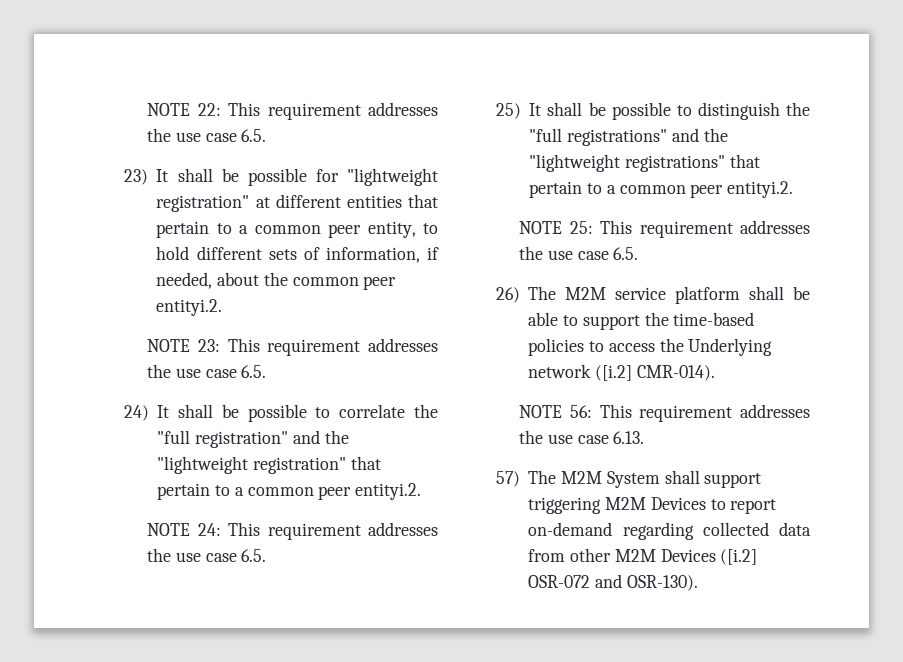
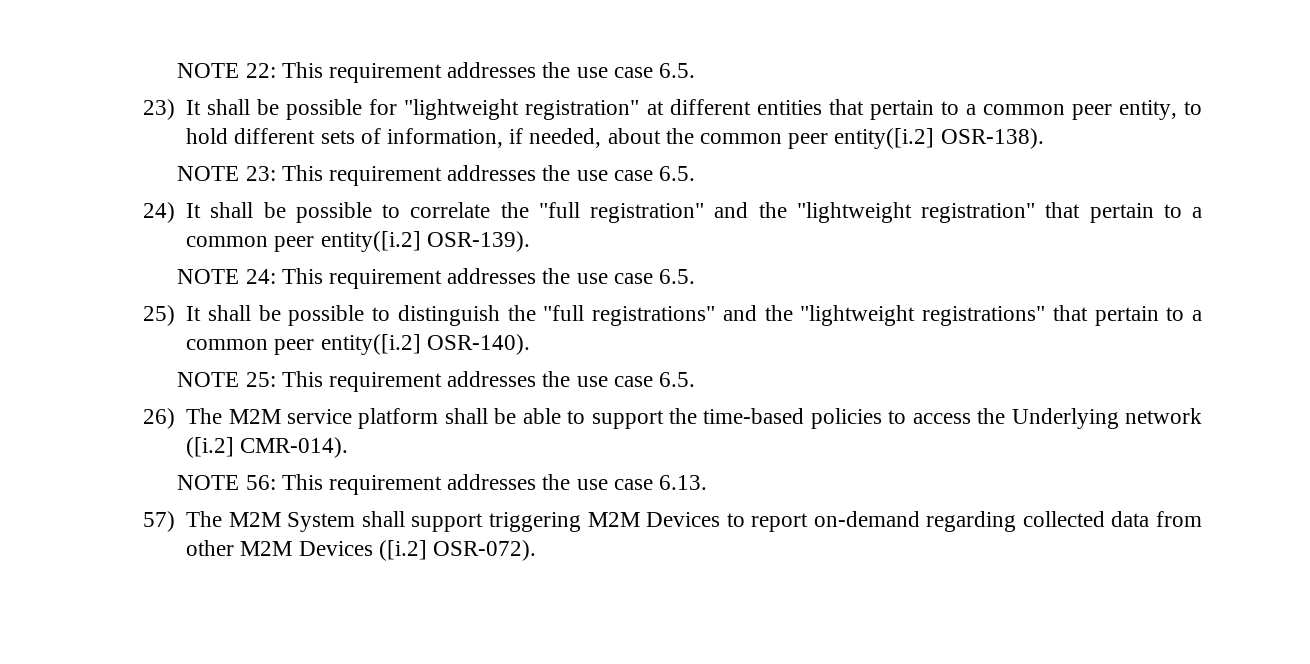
- 23) It shall be possible for "lightweight registration" at different entities that pertain to a common peer entity, to hold different sets of information, if needed, about the common peer entityi.2.
+ 23) It shall be possible for "lightweight registration" at different entities that pertain to a common peer entity, to hold different sets of information, if needed, about the common peer entity([i.2] OSR-138).
- 24) It shall be possible to correlate the "full registration" and the "lightweight registration" that pertain to a common peer entityi.2.
+ 24) It shall be possible to correlate the "full registration" and the "lightweight registration" that pertain to a common peer entity([i.2] OSR-139).
- 25) It shall be possible to distinguish the "full registrations" and the "lightweight registrations" that pertain to a common peer entityi.2.
+ 25) It shall be possible to distinguish the "full registrations" and the "lightweight registrations" that pertain to a common peer entity([i.2] OSR-140).
- 57) The M2M System shall support triggering M2M Devices to report on-demand regarding collected data from other M2M Devices ([i.2] OSR-072 and OSR-130).
+ 57) The M2M System shall support triggering M2M Devices to report on-demand regarding collected data from other M2M Devices ([i.2] OSR-072).

